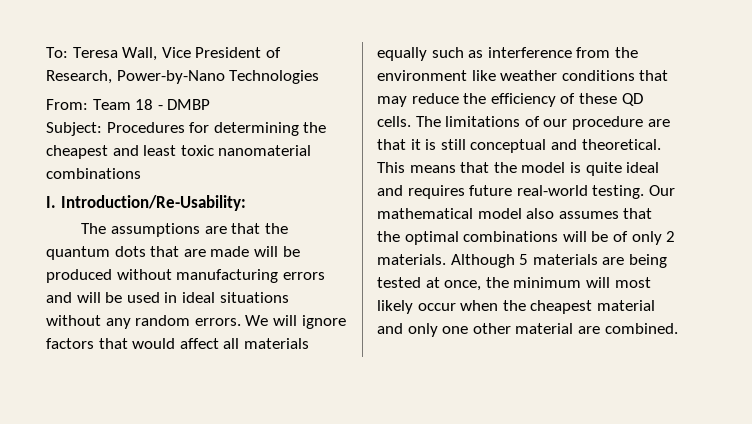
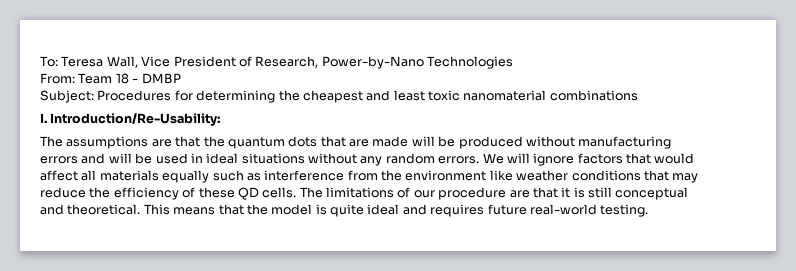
- Our mathematical model also assumes that the optimal combinations will be of only 2 materials. Although 5 materials are being tested at once, the minimum will most likely occur when the cheapest material and only one other material are combined.

